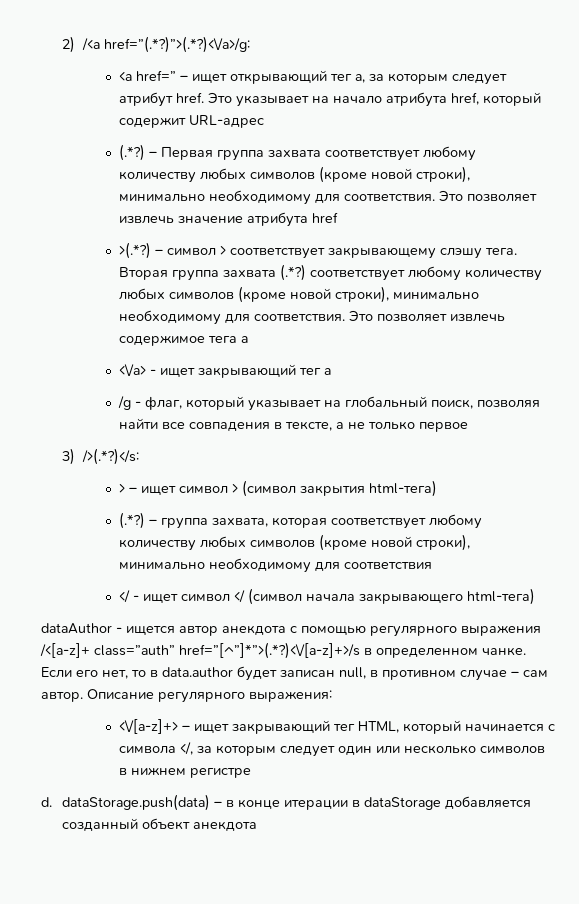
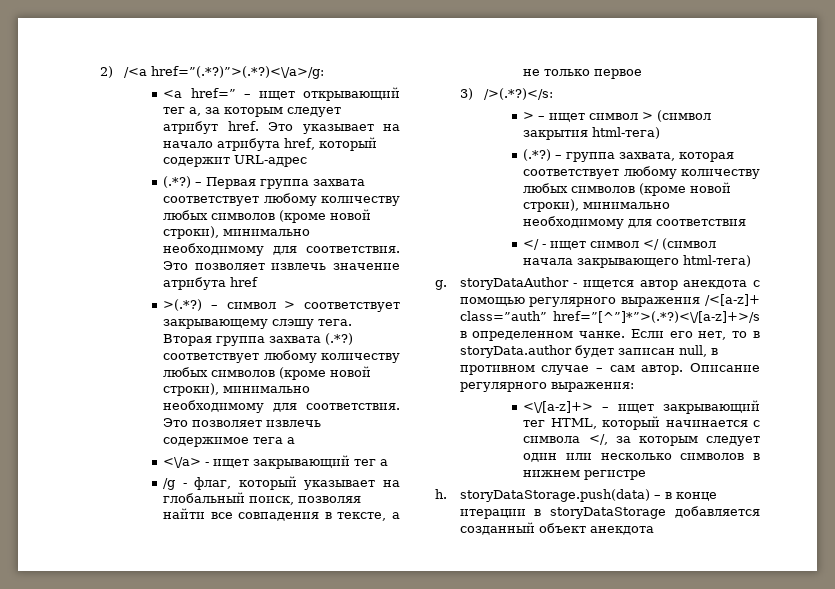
- dataAuthor - ищется автор анекдота с помощью регулярного выражения /<[a-z]+ class=”auth” href=”[^”]*”>(.*?)<\/[a-z]+>/s в определенном чанке.
+ g. storyDataAuthor - ищется автор анекдота с помощью регулярного выражения /<[a-z]+ class=”auth” href=”[^”]*”>(.*?)<\/[a-z]+>/s в определенном чанке.
- Если его нет, то в data.author будет записан null, в противном случае – сам автор.
+ Если его нет, то в storyData.author будет записан null, в противном случае – сам автор.
- d. dataStorage.push(data) – в конце итерации в dataStorage добавляется созданный объект анекдота
+ h. storyDataStorage.push(data) – в конце итерации в storyDataStorage добавляется созданный объект анекдота

